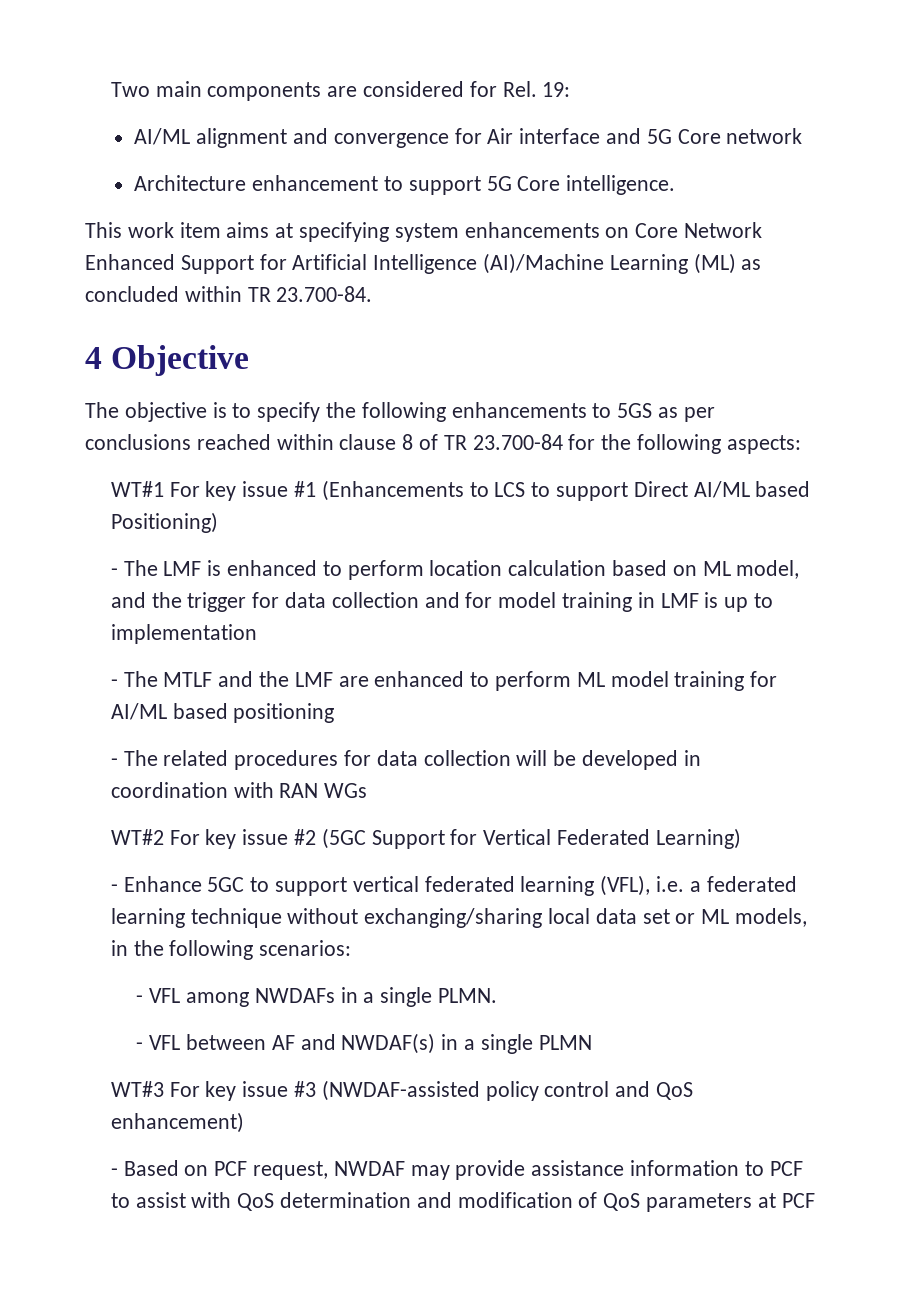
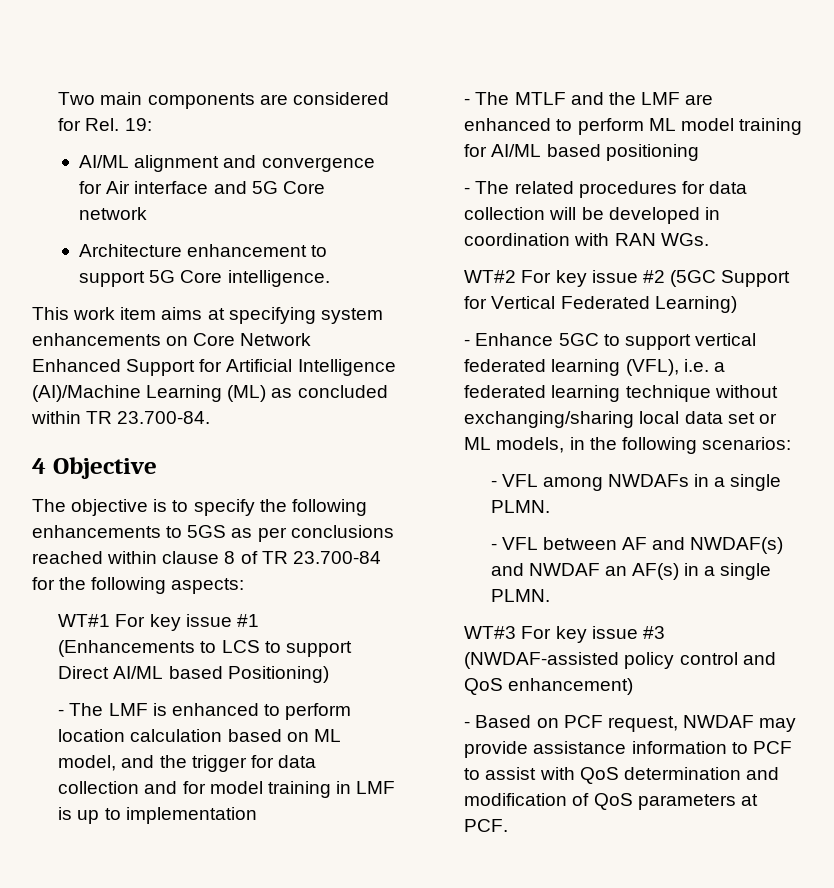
- - The related procedures for data collection will be developed in coordination with RAN WGs
+ - The related procedures for data collection will be developed in coordination with RAN WGs.
- - VFL between AF and NWDAF(s) in a single PLMN
+ - VFL between AF and NWDAF(s) and NWDAF an AF(s) in a single PLMN.
- - Based on PCF request, NWDAF may provide assistance information to PCF to assist with QoS determination and modification of QoS parameters at PCF
+ - Based on PCF request, NWDAF may provide assistance information to PCF to assist with QoS determination and modification of QoS parameters at PCF.

